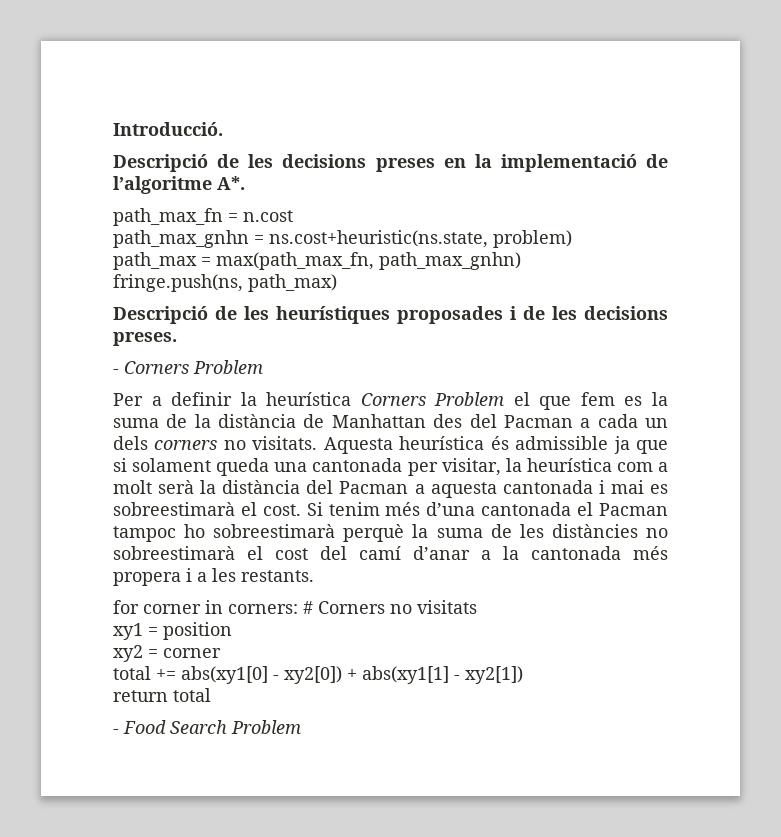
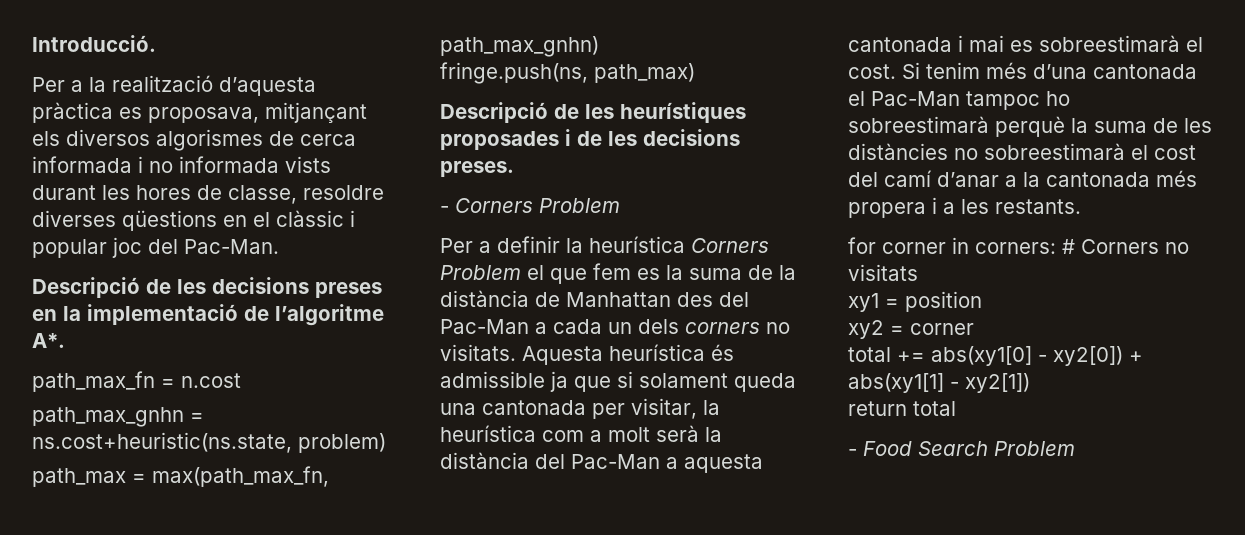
+ Per a la realització d’aquesta pràctica es proposava, mitjançant els diversos algorismes de cerca informada i no informada vists durant les hores de classe, resoldre diverses qüestions en el clàssic i popular joc del Pac-Man.
- Per a definir la heurística Corners Problem el que fem es la suma de la distància de Manhattan des del Pacman a cada un dels corners no visitats.
+ Per a definir la heurística Corners Problem el que fem es la suma de la distància de Manhattan des del Pac-Man a cada un dels corners no visitats.
- Aquesta heurística és admissible ja que si solament queda una cantonada per visitar, la heurística com a molt serà la distància del Pacman a aquesta cantonada i mai es sobreestimarà el cost.
+ Aquesta heurística és admissible ja que si solament queda una cantonada per visitar, la heurística com a molt serà la distància del Pac-Man a aquesta cantonada i mai es sobreestimarà el cost.
- Si tenim més d’una cantonada el Pacman tampoc ho sobreestimarà perquè la suma de les distàncies no sobreestimarà el cost del camí d’anar a la cantonada més propera i a les restants.
+ Si tenim més d’una cantonada el Pac-Man tampoc ho sobreestimarà perquè la suma de les distàncies no sobreestimarà el cost del camí d’anar a la cantonada més propera i a les restants.

